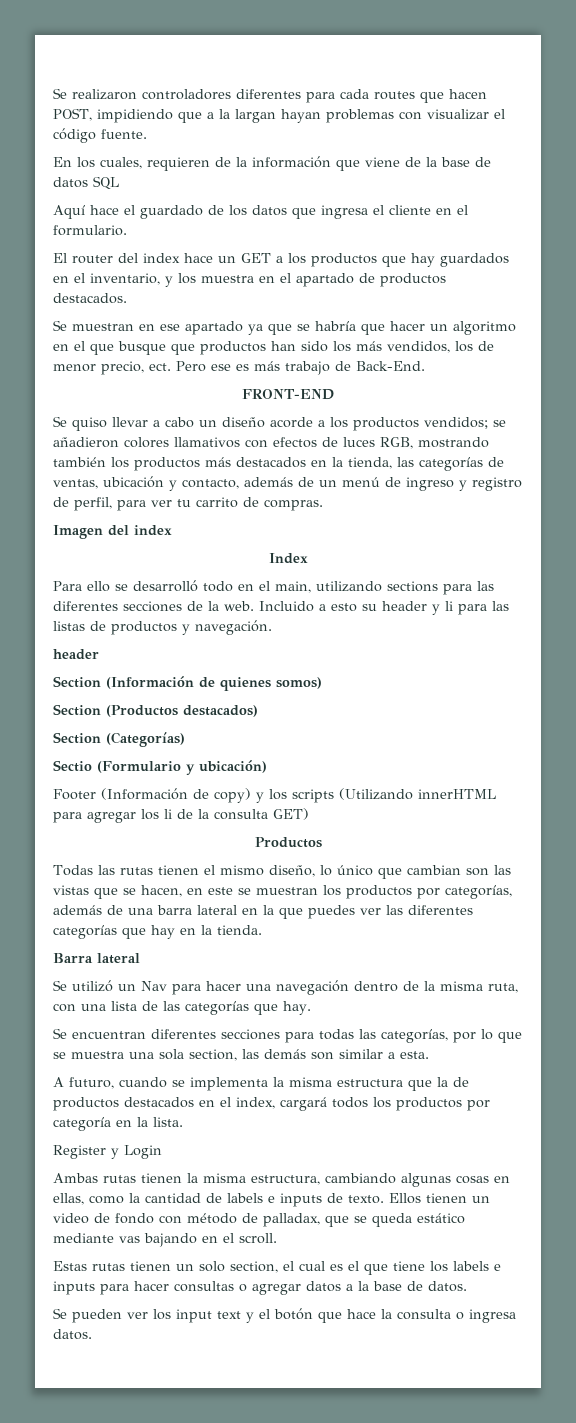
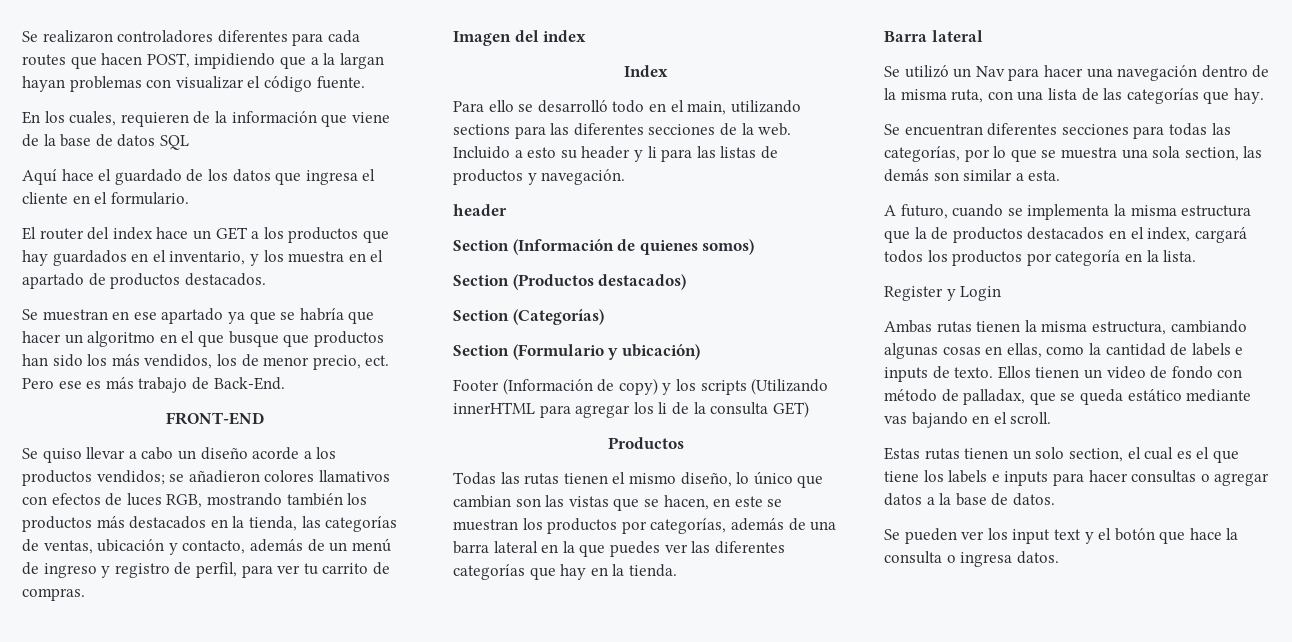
- Sectio (Formulario y ubicación)
+ Section (Formulario y ubicación)

